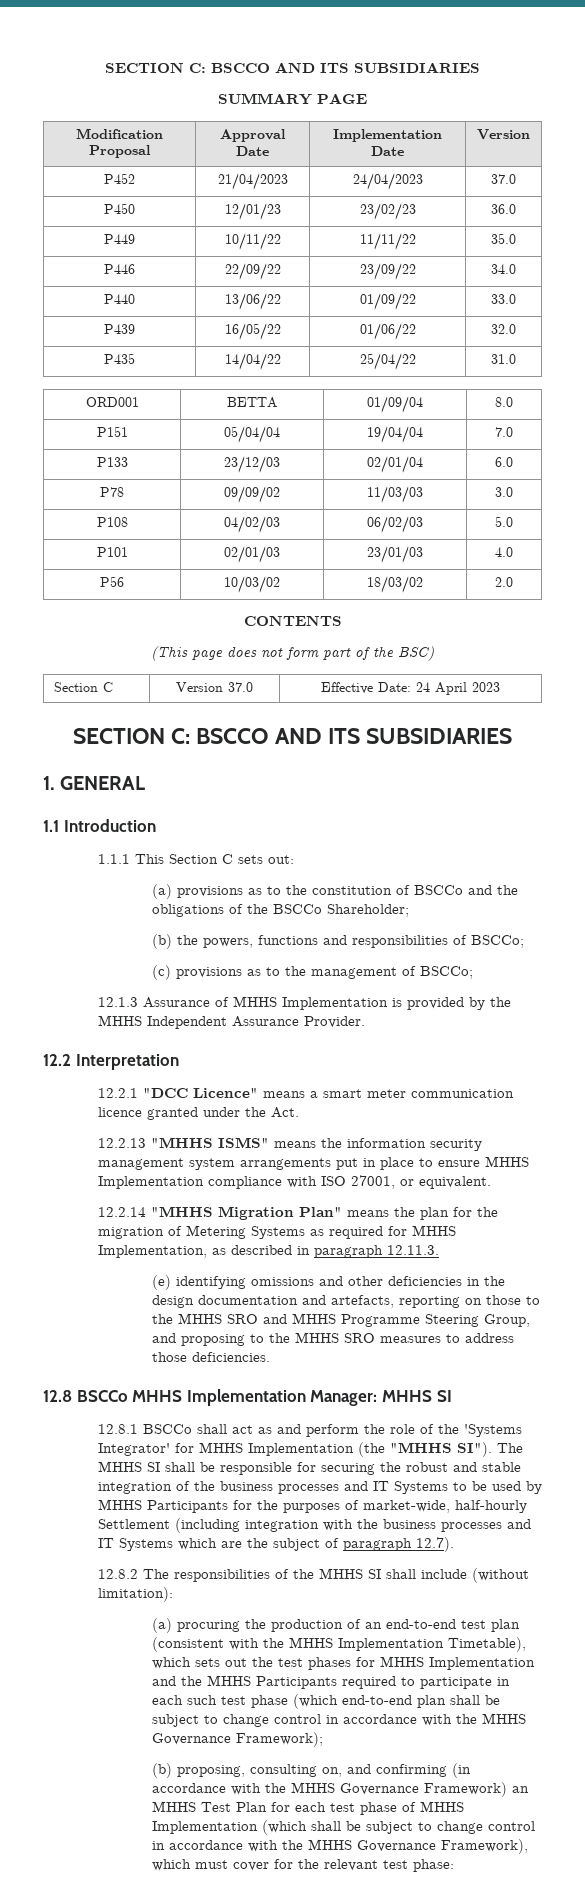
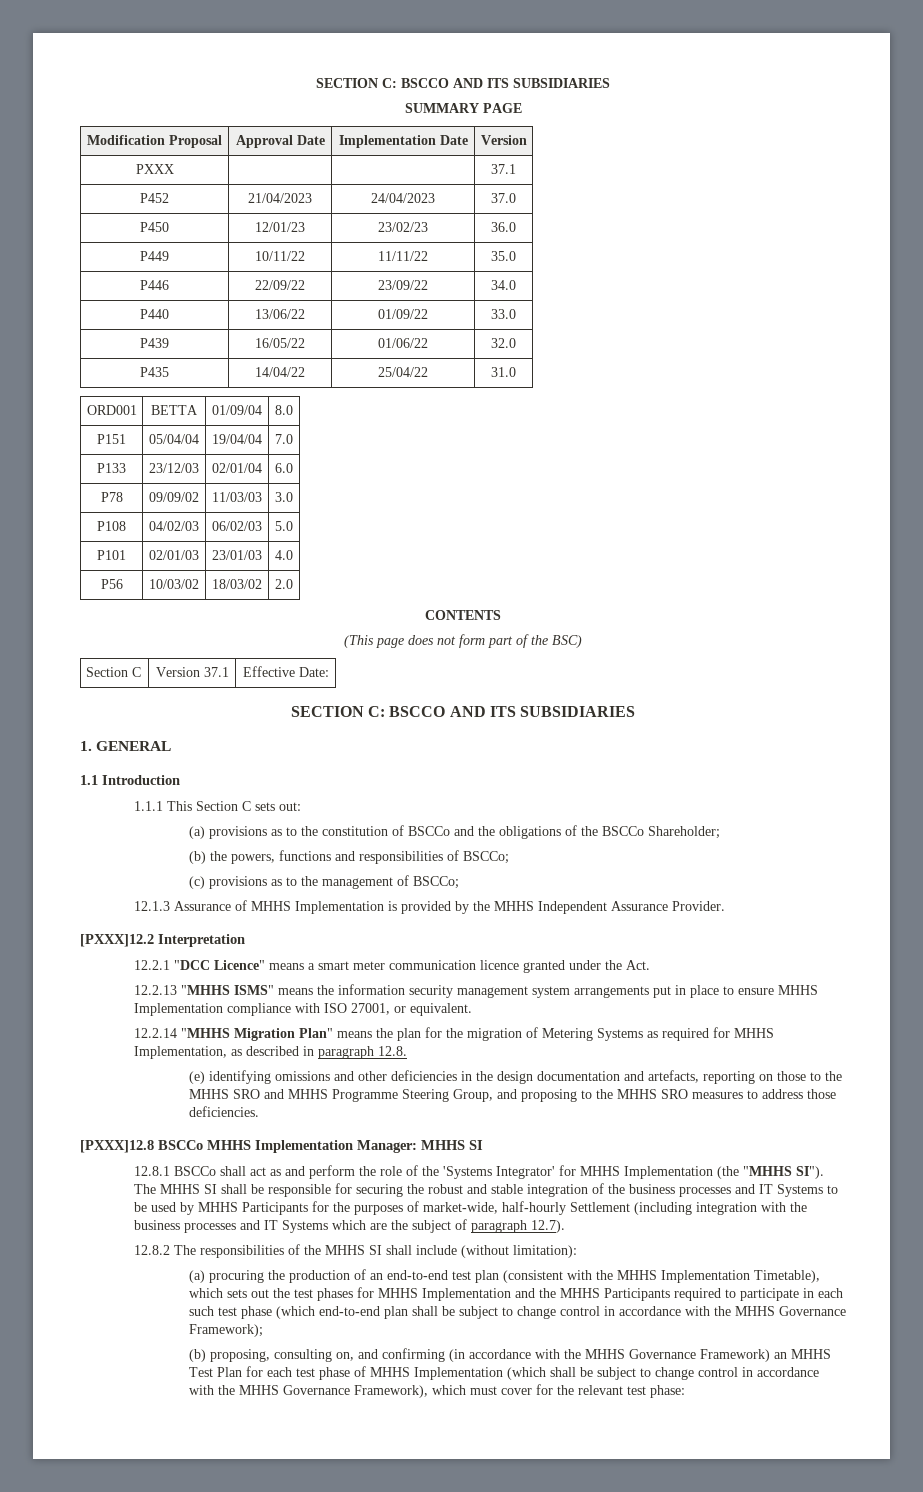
+ PXXX | | | 37.1
- Section C | Version 37.0 | Effective Date: 24 April 2023
+ Section C | Version 37.1 | Effective Date:
- 12.2 Interpretation
+ [PXXX]12.2 Interpretation
- 12.2.14 "MHHS Migration Plan" means the plan for the migration of Metering Systems as required for MHHS Implementation, as described in paragraph 12.11.3.
+ 12.2.14 "MHHS Migration Plan" means the plan for the migration of Metering Systems as required for MHHS Implementation, as described in paragraph 12.8.
- 12.8 BSCCo MHHS Implementation Manager: MHHS SI
+ [PXXX]12.8 BSCCo MHHS Implementation Manager: MHHS SI

